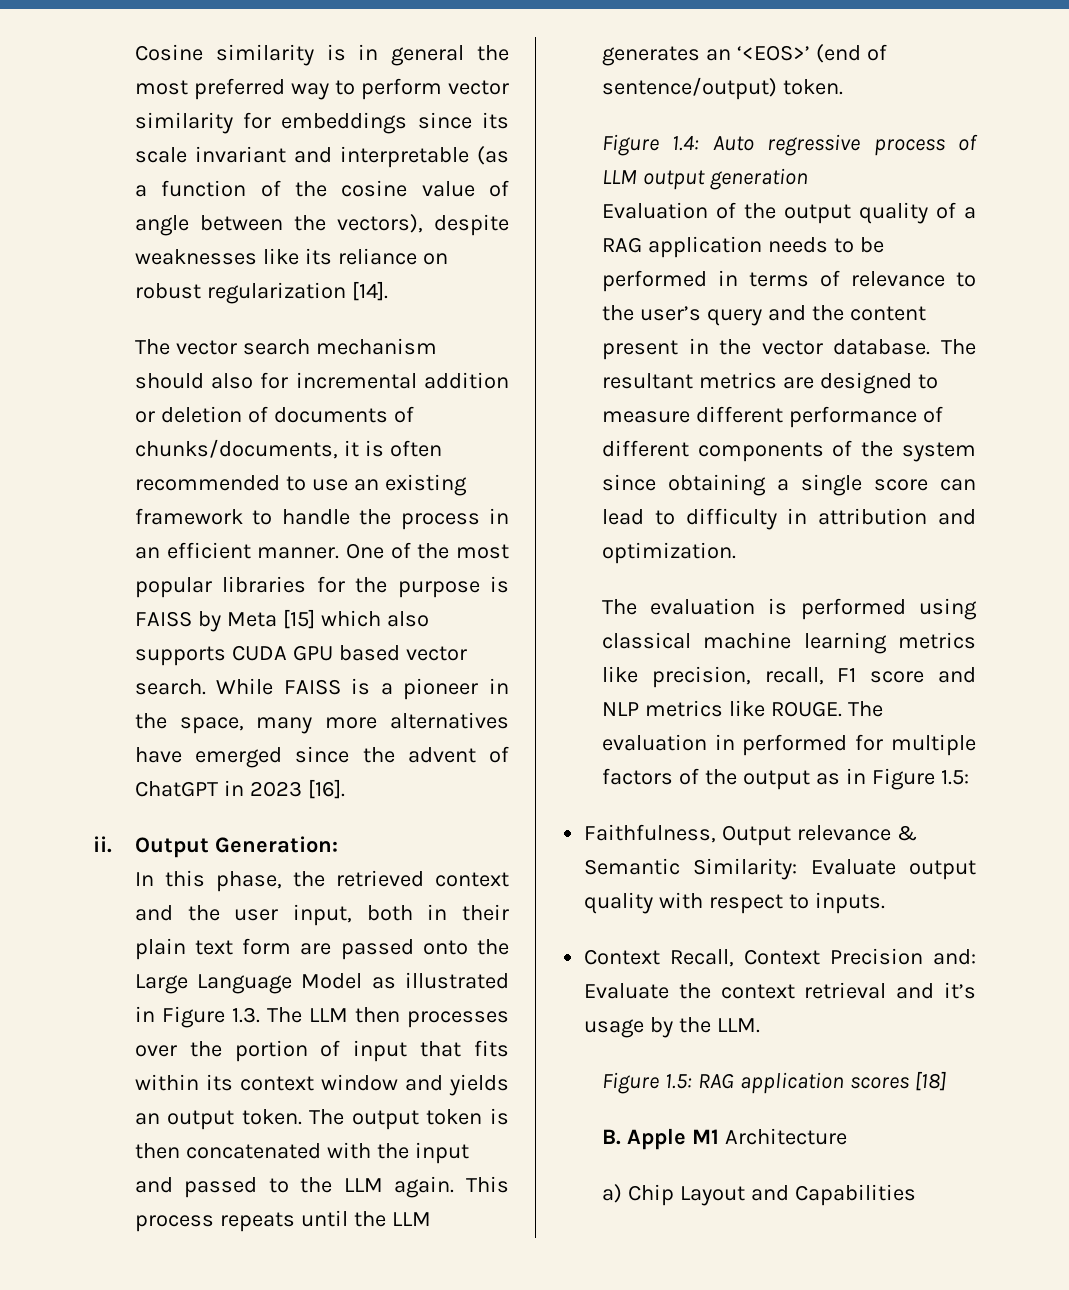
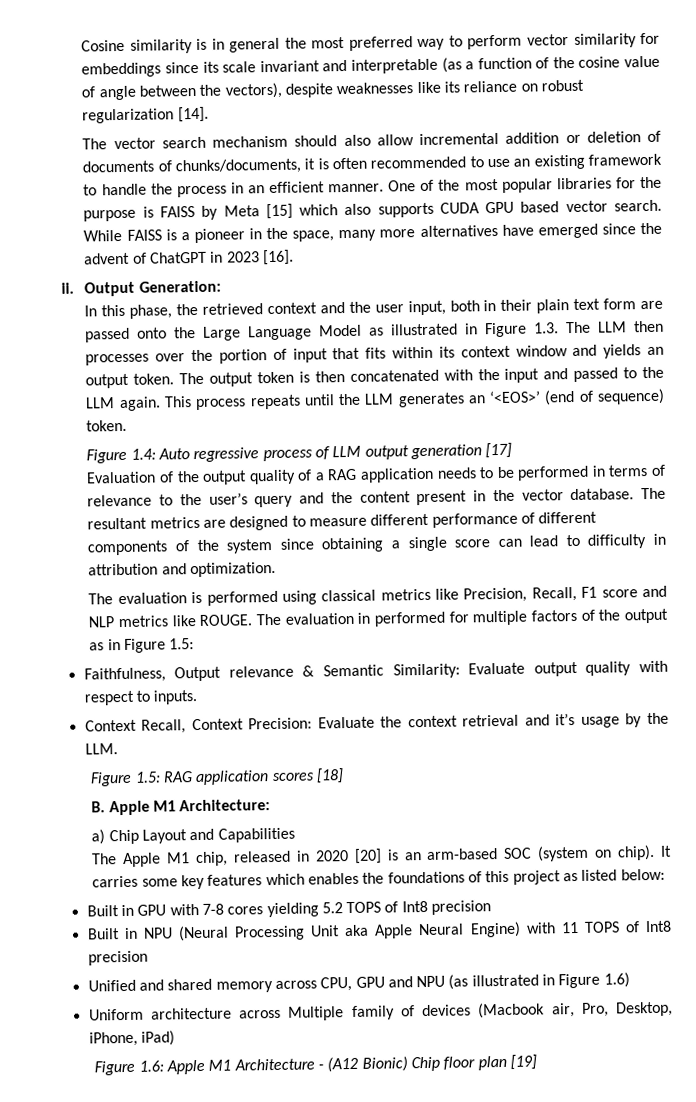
- The vector search mechanism should also for incremental addition or deletion of documents of chunks/documents, it is often recommended to use an existing framework to handle the process in an efficient manner.
+ The vector search mechanism should also allow incremental addition or deletion of documents of chunks/documents, it is often recommended to use an existing framework to handle the process in an efficient manner.
- This process repeats until the LLM generates an ‘<EOS>’ (end of sentence/output) token.
+ This process repeats until the LLM generates an ‘<EOS>’ (end of sequence) token.
- Figure 1.4: Auto regressive process of LLM output generation
+ Figure 1.4: Auto regressive process of LLM output generation [17]
- The evaluation is performed using classical machine learning metrics like precision, recall, F1 score and NLP metrics like ROUGE.
+ The evaluation is performed using classical metrics like Precision, Recall, F1 score and NLP metrics like ROUGE.
- Context Recall, Context Precision and: Evaluate the context retrieval and it’s usage by the LLM.
+ Context Recall, Context Precision: Evaluate the context retrieval and it’s usage by the LLM.
- B. Apple M1 Architecture
+ B. Apple M1 Architecture:
+ The Apple M1 chip, released in 2020 [20] is an arm-based SOC (system on chip). It carries some key features which enables the foundations of this project as listed below:
+ Built in GPU with 7-8 cores yielding 5.2 TOPS of Int8 precision
+ Built in NPU (Neural Processing Unit aka Apple Neural Engine) with 11 TOPS of Int8 precision
+ Unified and shared memory across CPU, GPU and NPU (as illustrated in Figure 1.6)
+ Uniform architecture across Multiple family of devices (Macbook air, Pro, Desktop, iPhone, iPad)
+ Figure 1.6: Apple M1 Architecture - (A12 Bionic) Chip floor plan [19]

